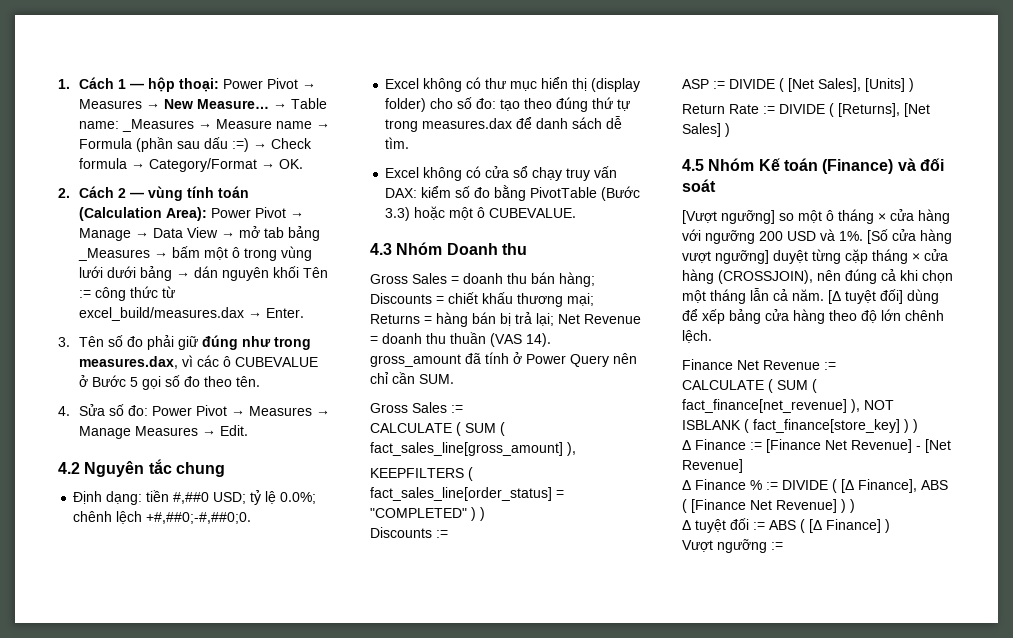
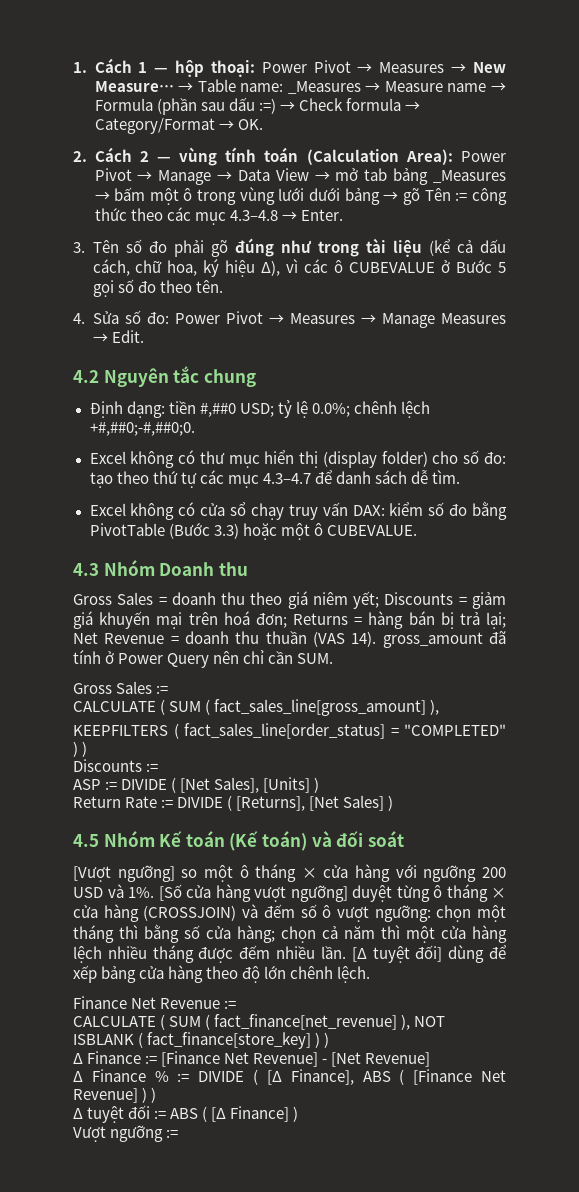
- 2. Cách 2 — vùng tính toán (Calculation Area): Power Pivot → Manage → Data View → mở tab bảng _Measures → bấm một ô trong vùng lưới dưới bảng → dán nguyên khối Tên := công thức từ excel_build/measures.dax → Enter.
+ 2. Cách 2 — vùng tính toán (Calculation Area): Power Pivot → Manage → Data View → mở tab bảng _Measures → bấm một ô trong vùng lưới dưới bảng → gõ Tên := công thức theo các mục 4.3–4.8 → Enter.
- 3. Tên số đo phải giữ đúng như trong measures.dax, vì các ô CUBEVALUE ở Bước 5 gọi số đo theo tên.
+ 3. Tên số đo phải gõ đúng như trong tài liệu (kể cả dấu cách, chữ hoa, ký hiệu Δ), vì các ô CUBEVALUE ở Bước 5 gọi số đo theo tên.
- Excel không có thư mục hiển thị (display folder) cho số đo: tạo theo đúng thứ tự trong measures.dax để danh sách dễ tìm.
+ Excel không có thư mục hiển thị (display folder) cho số đo: tạo theo thứ tự các mục 4.3–4.7 để danh sách dễ tìm.
- Gross Sales = doanh thu bán hàng; Discounts = chiết khấu thương mại; Returns = hàng bán bị trả lại; Net Revenue = doanh thu thuần (VAS 14). gross_amount đã tính ở Power Query nên chỉ cần SUM.
+ Gross Sales = doanh thu theo giá niêm yết; Discounts = giảm giá khuyến mại trên hoá đơn; Returns = hàng bán bị trả lại; Net Revenue = doanh thu thuần (VAS 14). gross_amount đã tính ở Power Query nên chỉ cần SUM.
- 4.5 Nhóm Kế toán (Finance) và đối soát
+ 4.5 Nhóm Kế toán (Kế toán) và đối soát
- [Số cửa hàng vượt ngưỡng] duyệt từng cặp tháng × cửa hàng (CROSSJOIN), nên đúng cả khi chọn một tháng lẫn cả năm.
+ [Số cửa hàng vượt ngưỡng] duyệt từng ô tháng × cửa hàng (CROSSJOIN) và đếm số ô vượt ngưỡng: chọn một tháng thì bằng số cửa hàng; chọn cả năm thì một cửa hàng lệch nhiều tháng được đếm nhiều lần.

